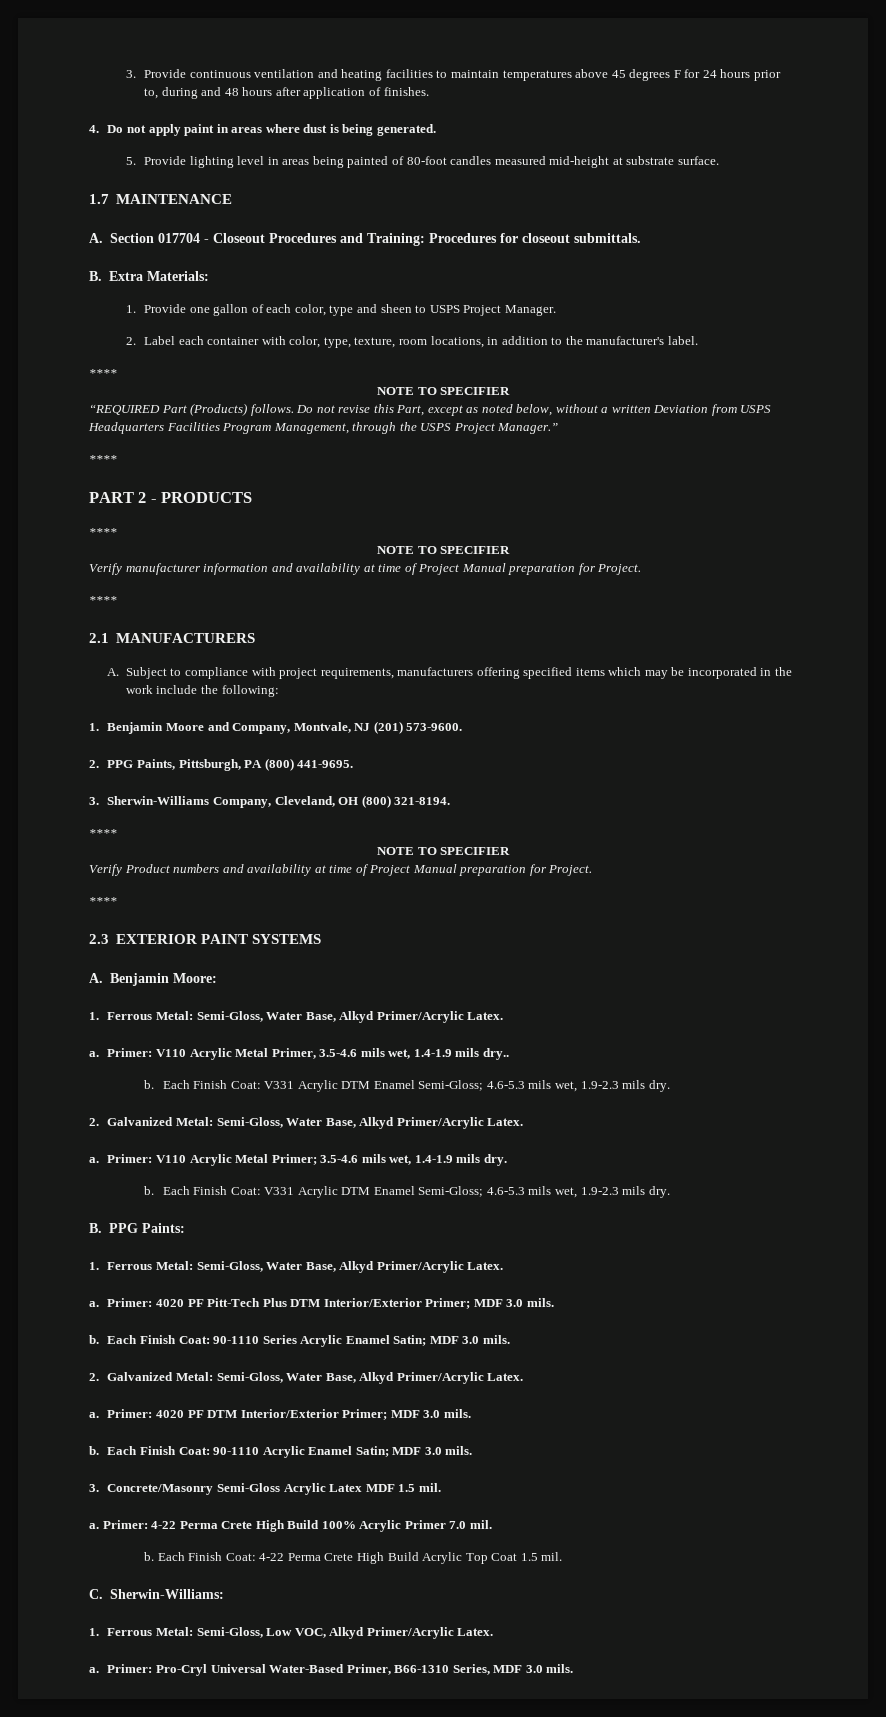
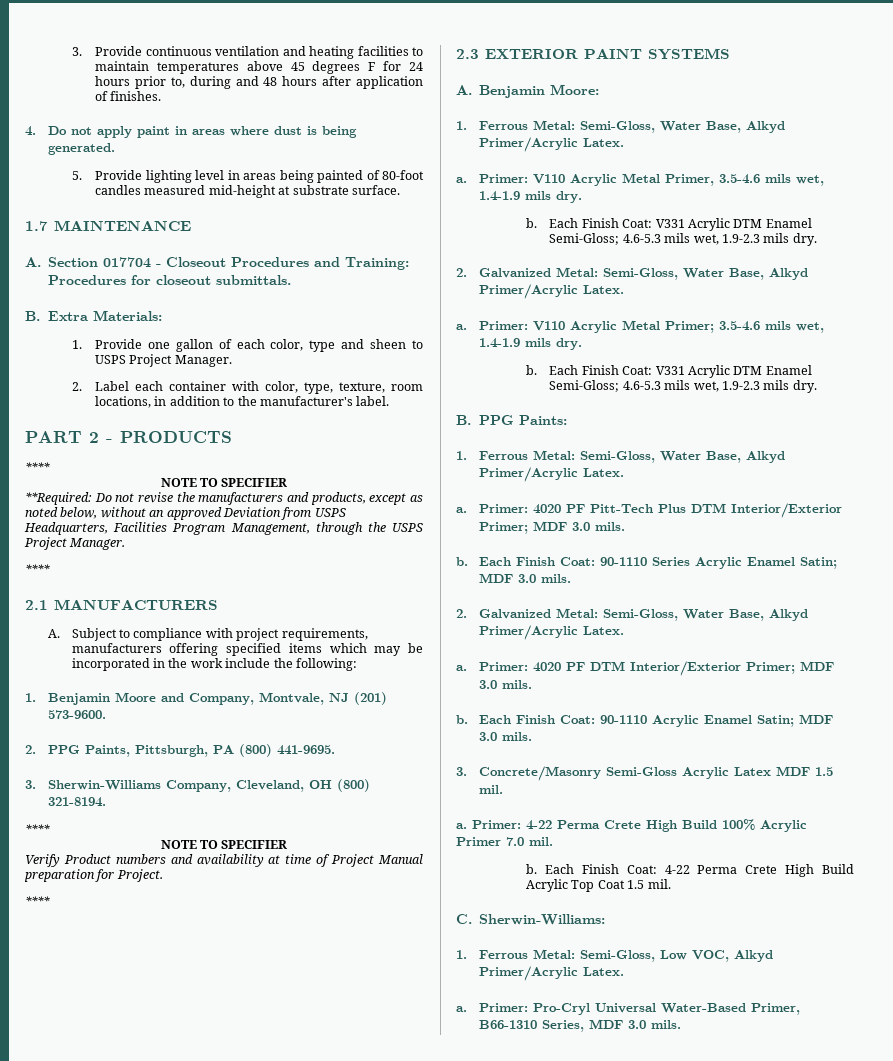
  2. Label each container with color, type, texture, room locations, in addition to the manufacturer's label.
- ****
- NOTE TO SPECIFIER
- “REQUIRED Part (Products) follows. Do not revise this Part, except as noted below, without a written Deviation from USPS Headquarters Facilities Program Management, through the USPS Project Manager.”
- ****
- Verify manufacturer information and availability at time of Project Manual preparation for Project.
+ **Required: Do not revise the manufacturers and products, except as noted below, without an approved Deviation from USPS Headquarters, Facilities Program Management, through the USPS Project Manager.
- Primer: V110 Acrylic Metal Primer, 3.5-4.6 mils wet, 1.4-1.9 mils dry..
+ Primer: V110 Acrylic Metal Primer, 3.5-4.6 mils wet, 1.4-1.9 mils dry.

